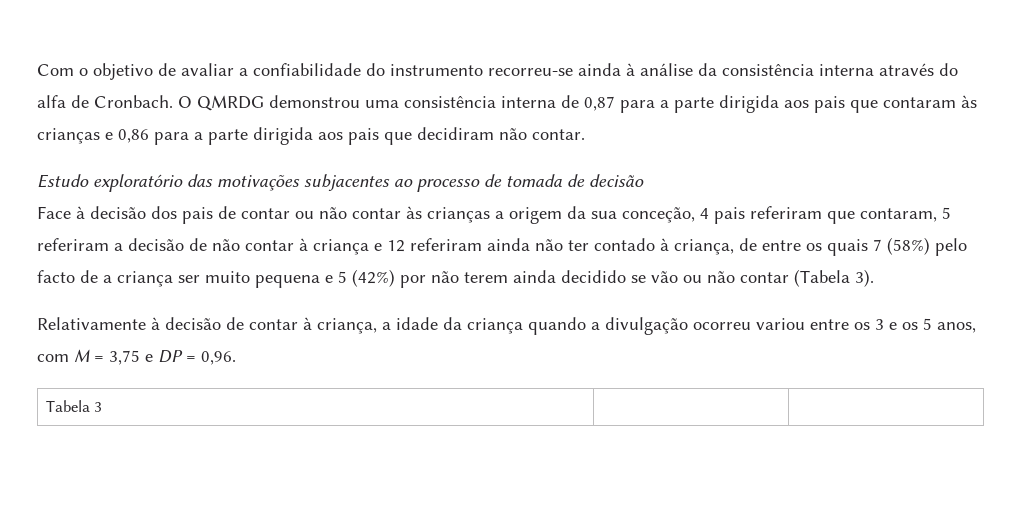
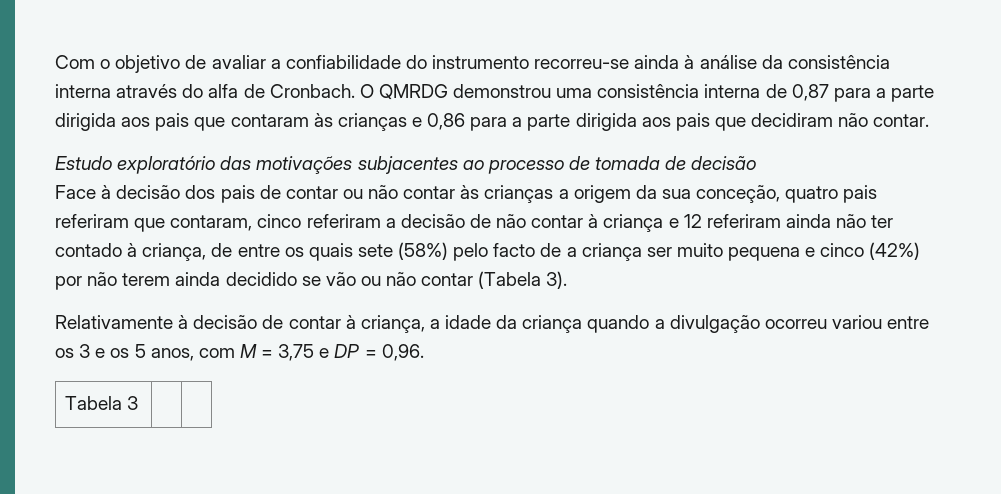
- Face à decisão dos pais de contar ou não contar às crianças a origem da sua conceção, 4 pais referiram que contaram, 5 referiram a decisão de não contar à criança e 12 referiram ainda não ter contado à criança, de entre os quais 7 (58%) pelo facto de a criança ser muito pequena e 5 (42%) por não terem ainda decidido se vão ou não contar (Tabela 3).
+ Face à decisão dos pais de contar ou não contar às crianças a origem da sua conceção, quatro pais referiram que contaram, cinco referiram a decisão de não contar à criança e 12 referiram ainda não ter contado à criança, de entre os quais sete (58%) pelo facto de a criança ser muito pequena e cinco (42%) por não terem ainda decidido se vão ou não contar (Tabela 3).

